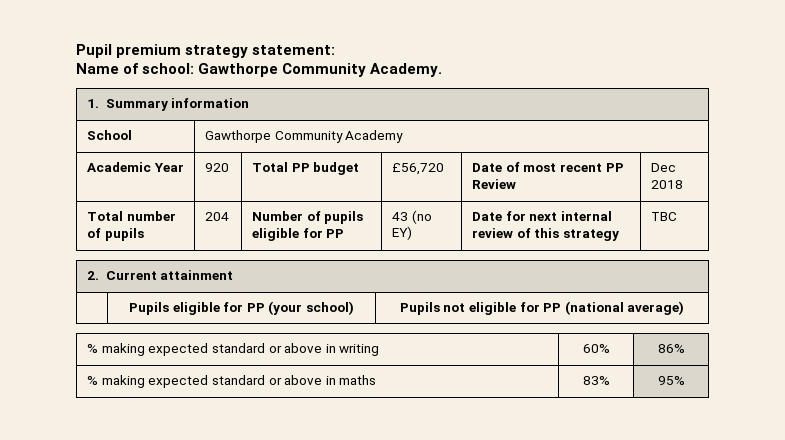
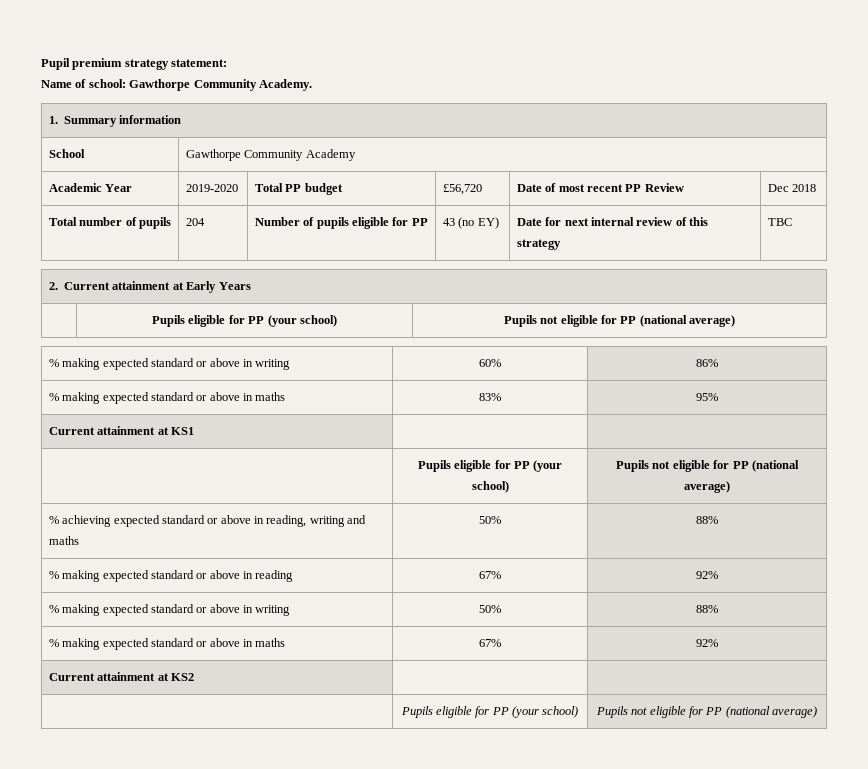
- Academic Year | 920 | Total PP budget | £56,720 | Date of most recent PP Review | Dec 2018
+ Academic Year | 2019-2020 | Total PP budget | £56,720 | Date of most recent PP Review | Dec 2018
- 2. Current attainment
+ 2. Current attainment at Early Years
+ Current attainment at KS1 | |
+ | Pupils eligible for PP (your school) | Pupils not eligible for PP (national average)
+ % achieving expected standard or above in reading, writing and maths | 50% | 88%
+ % making expected standard or above in reading | 67% | 92%
+ % making expected standard or above in writing | 50% | 88%
+ % making expected standard or above in maths | 67% | 92%
+ Current attainment at KS2 | |
+ | Pupils eligible for PP (your school) | Pupils not eligible for PP (national average)

